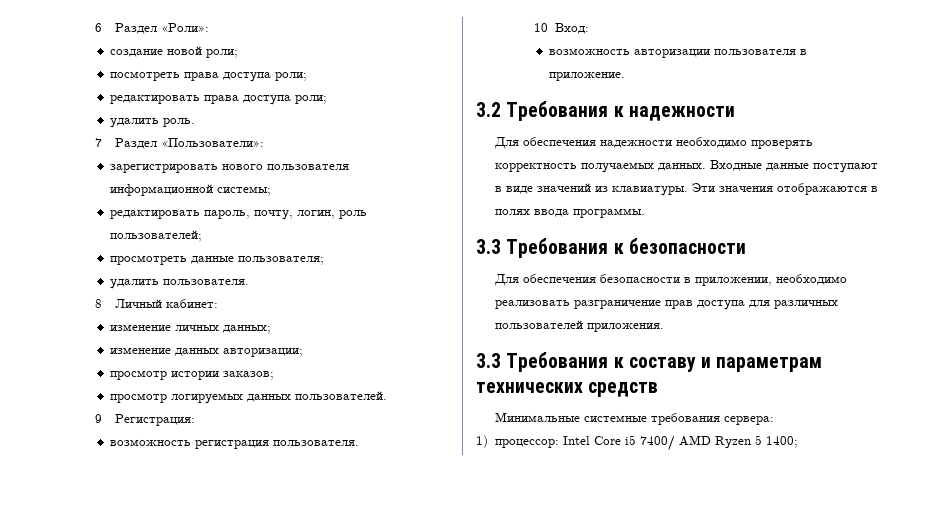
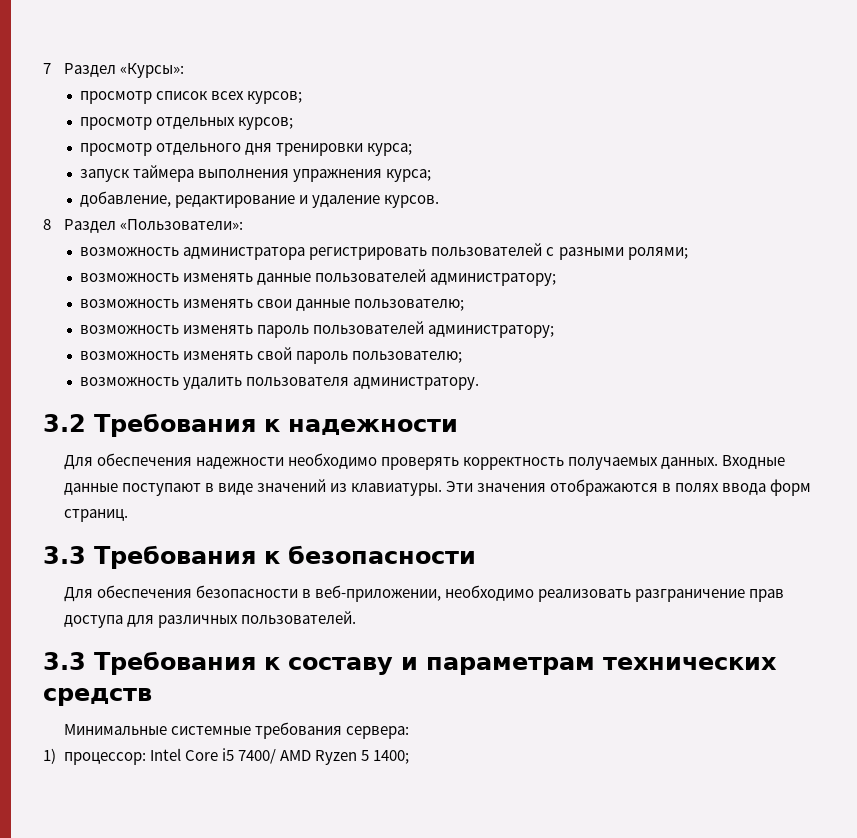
- 6 Раздел «Роли»:
- создание новой роли;
- посмотреть права доступа роли;
- редактировать права доступа роли;
- удалить роль.
- 7 Раздел «Пользователи»:
- зарегистрировать нового пользователя информационной системы;
- редактировать пароль, почту, логин, роль пользователей;
- просмотреть данные пользователя;
- удалить пользователя.
- 8 Личный кабинет:
- изменение личных данных;
- изменение данных авторизации;
- просмотр истории заказов;
- просмотр логируемых данных пользователей.
- 9 Регистрация:
- возможность регистрация пользователя.
- 10 Вход:
- возможность авторизации пользователя в приложение.
+ 7 Раздел «Курсы»:
+ просмотр список всех курсов;
+ просмотр отдельных курсов;
+ просмотр отдельного дня тренировки курса;
+ запуск таймера выполнения упражнения курса;
+ добавление, редактирование и удаление курсов.
+ 8 Раздел «Пользователи»:
+ возможность администратора регистрировать пользователей с разными ролями;
+ возможность изменять данные пользователей администратору;
+ возможность изменять свои данные пользователю;
+ возможность изменять пароль пользователей администратору;
+ возможность изменять свой пароль пользователю;
+ возможность удалить пользователя администратору.
- Эти значения отображаются в полях ввода программы.
+ Эти значения отображаются в полях ввода форм страниц.
- Для обеспечения безопасности в приложении, необходимо реализовать разграничение прав доступа для различных пользователей приложения.
+ Для обеспечения безопасности в веб-приложении, необходимо реализовать разграничение прав доступа для различных пользователей.

